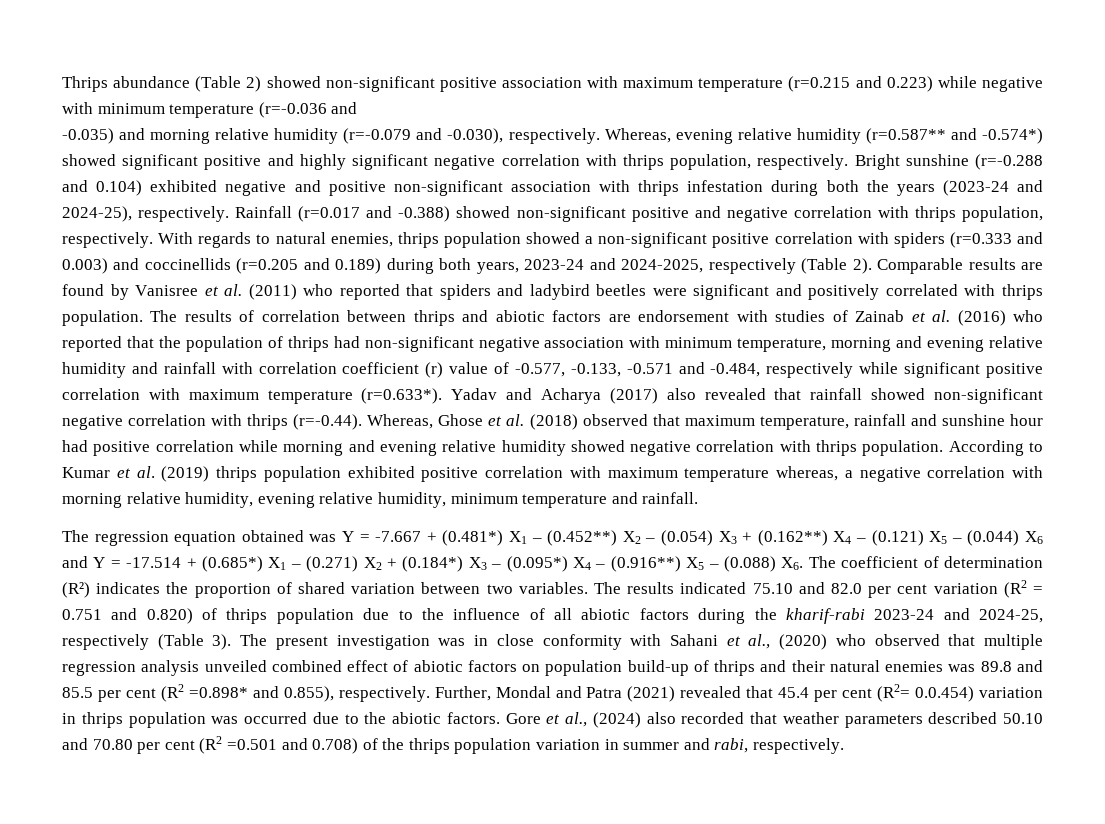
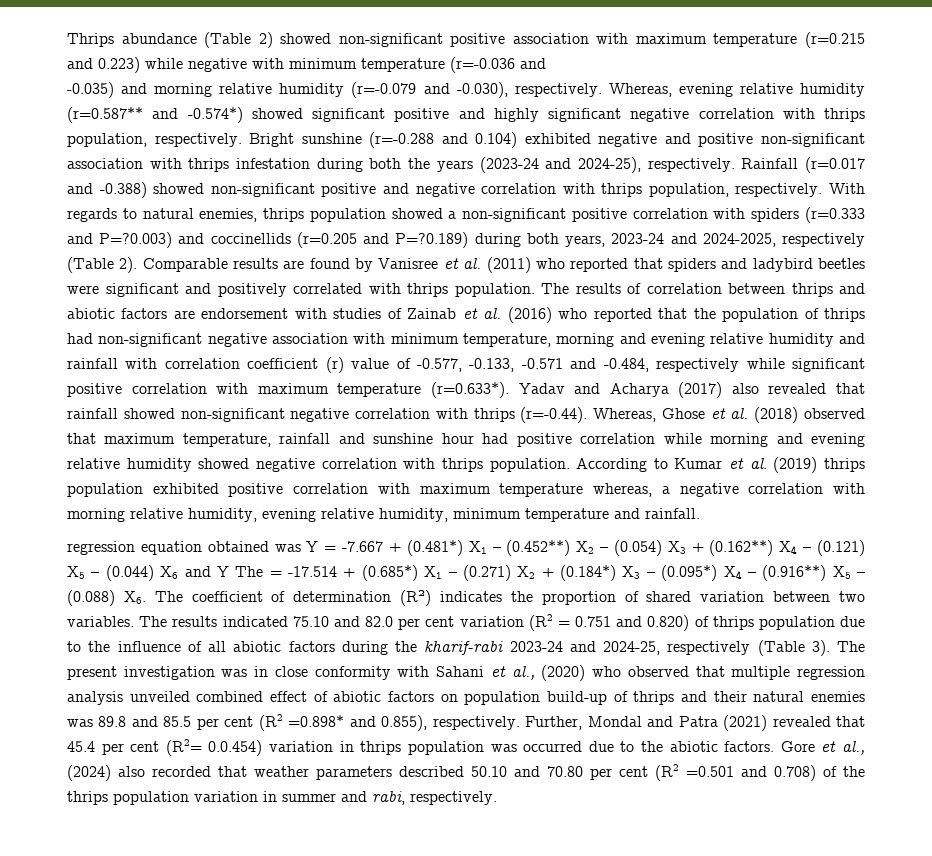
- With regards to natural enemies, thrips population showed a non-significant positive correlation with spiders (r=0.333 and 0.003) and coccinellids (r=0.205 and 0.189) during both years, 2023-24 and 2024-2025, respectively (Table 2).
+ With regards to natural enemies, thrips population showed a non-significant positive correlation with spiders (r=0.333 and P=?0.003) and coccinellids (r=0.205 and P=?0.189) during both years, 2023-24 and 2024-2025, respectively (Table 2).
- The regression equation obtained was Y = -7.667 + (0.481*) X1 – (0.452**) X2 – (0.054) X3 + (0.162**) X4 – (0.121) X5 – (0.044) X6 and Y = -17.514 + (0.685*) X1 – (0.271) X2 + (0.184*) X3 – (0.095*) X4 – (0.916**) X5 – (0.088) X6. The coefficient of determination (R²) indicates the proportion of shared variation between two variables.
+ regression equation obtained was Y = -7.667 + (0.481*) X1 – (0.452**) X2 – (0.054) X3 + (0.162**) X4 – (0.121) X5 – (0.044) X6 and Y The = -17.514 + (0.685*) X1 – (0.271) X2 + (0.184*) X3 – (0.095*) X4 – (0.916**) X5 – (0.088) X6. The coefficient of determination (R²) indicates the proportion of shared variation between two variables.

